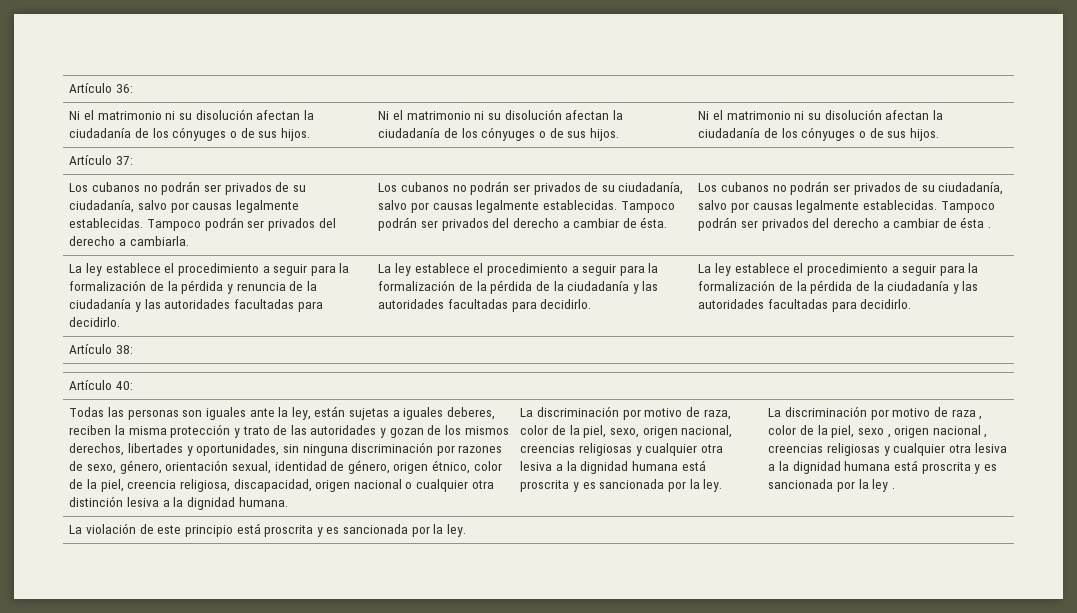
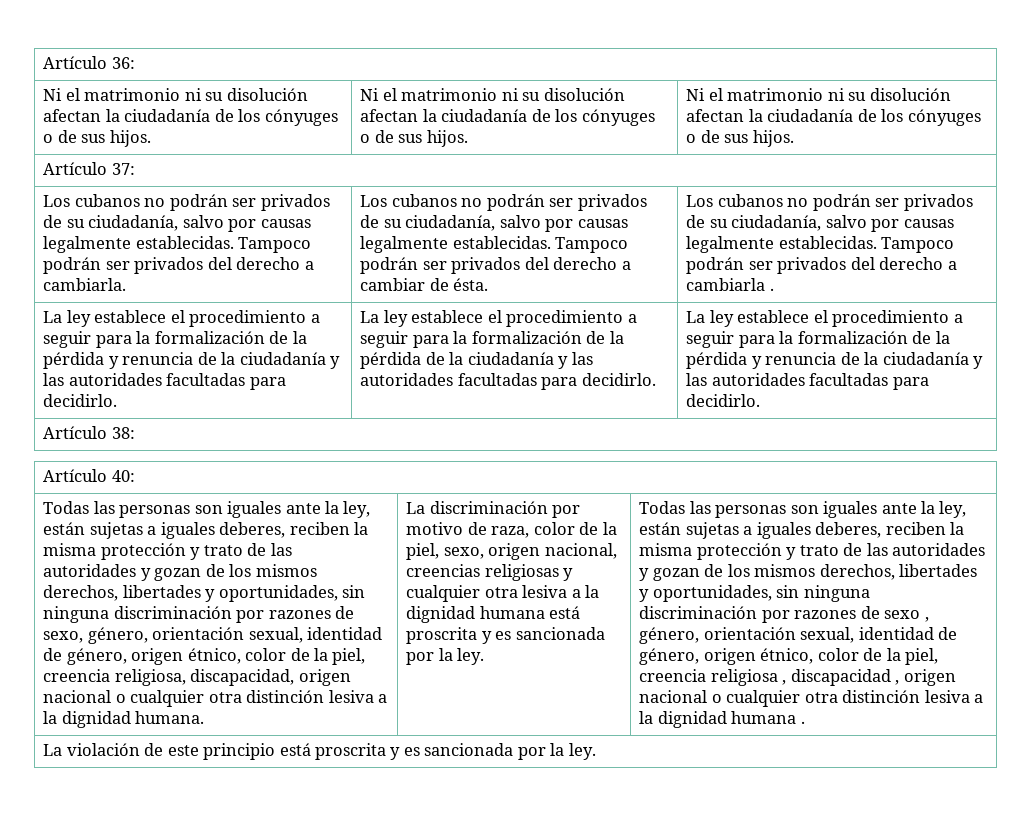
- Tampoco podrán ser privados del derecho a cambiar de ésta .
+ Tampoco podrán ser privados del derecho a cambiarla .
- La ley establece el procedimiento a seguir para la formalización de la pérdida de la ciudadanía y las autoridades facultadas para decidirlo. | La ley establece el procedimiento a seguir para la formalización de la pérdida de la ciudadanía y las autoridades facultadas para decidirlo.
+ La ley establece el procedimiento a seguir para la formalización de la pérdida de la ciudadanía y las autoridades facultadas para decidirlo. | La ley establece el procedimiento a seguir para la formalización de la pérdida y renuncia de la ciudadanía y las autoridades facultadas para decidirlo.
- La discriminación por motivo de raza , color de la piel, sexo , origen nacional , creencias religiosas y cualquier otra lesiva a la dignidad humana está proscrita y es sancionada por la ley .
+ Todas las personas son iguales ante la ley, están sujetas a iguales deberes, reciben la misma protección y trato de las autoridades y gozan de los mismos derechos, libertades y oportunidades, sin ninguna discriminación por razones de sexo , género, orientación sexual, identidad de género, origen étnico, color de la piel, creencia religiosa , discapacidad , origen nacional o cualquier otra distinción lesiva a la dignidad humana .

